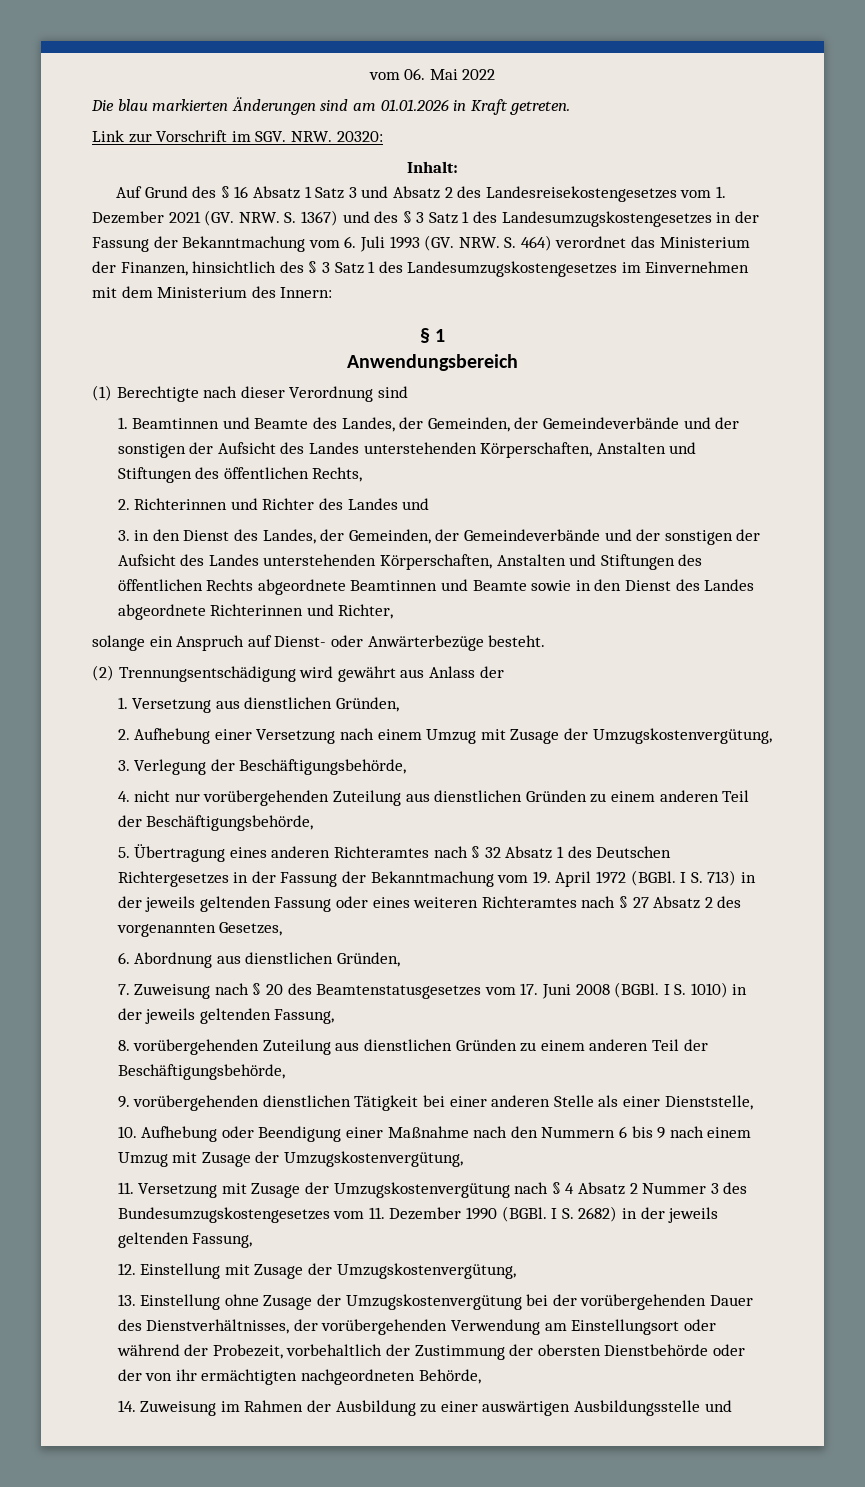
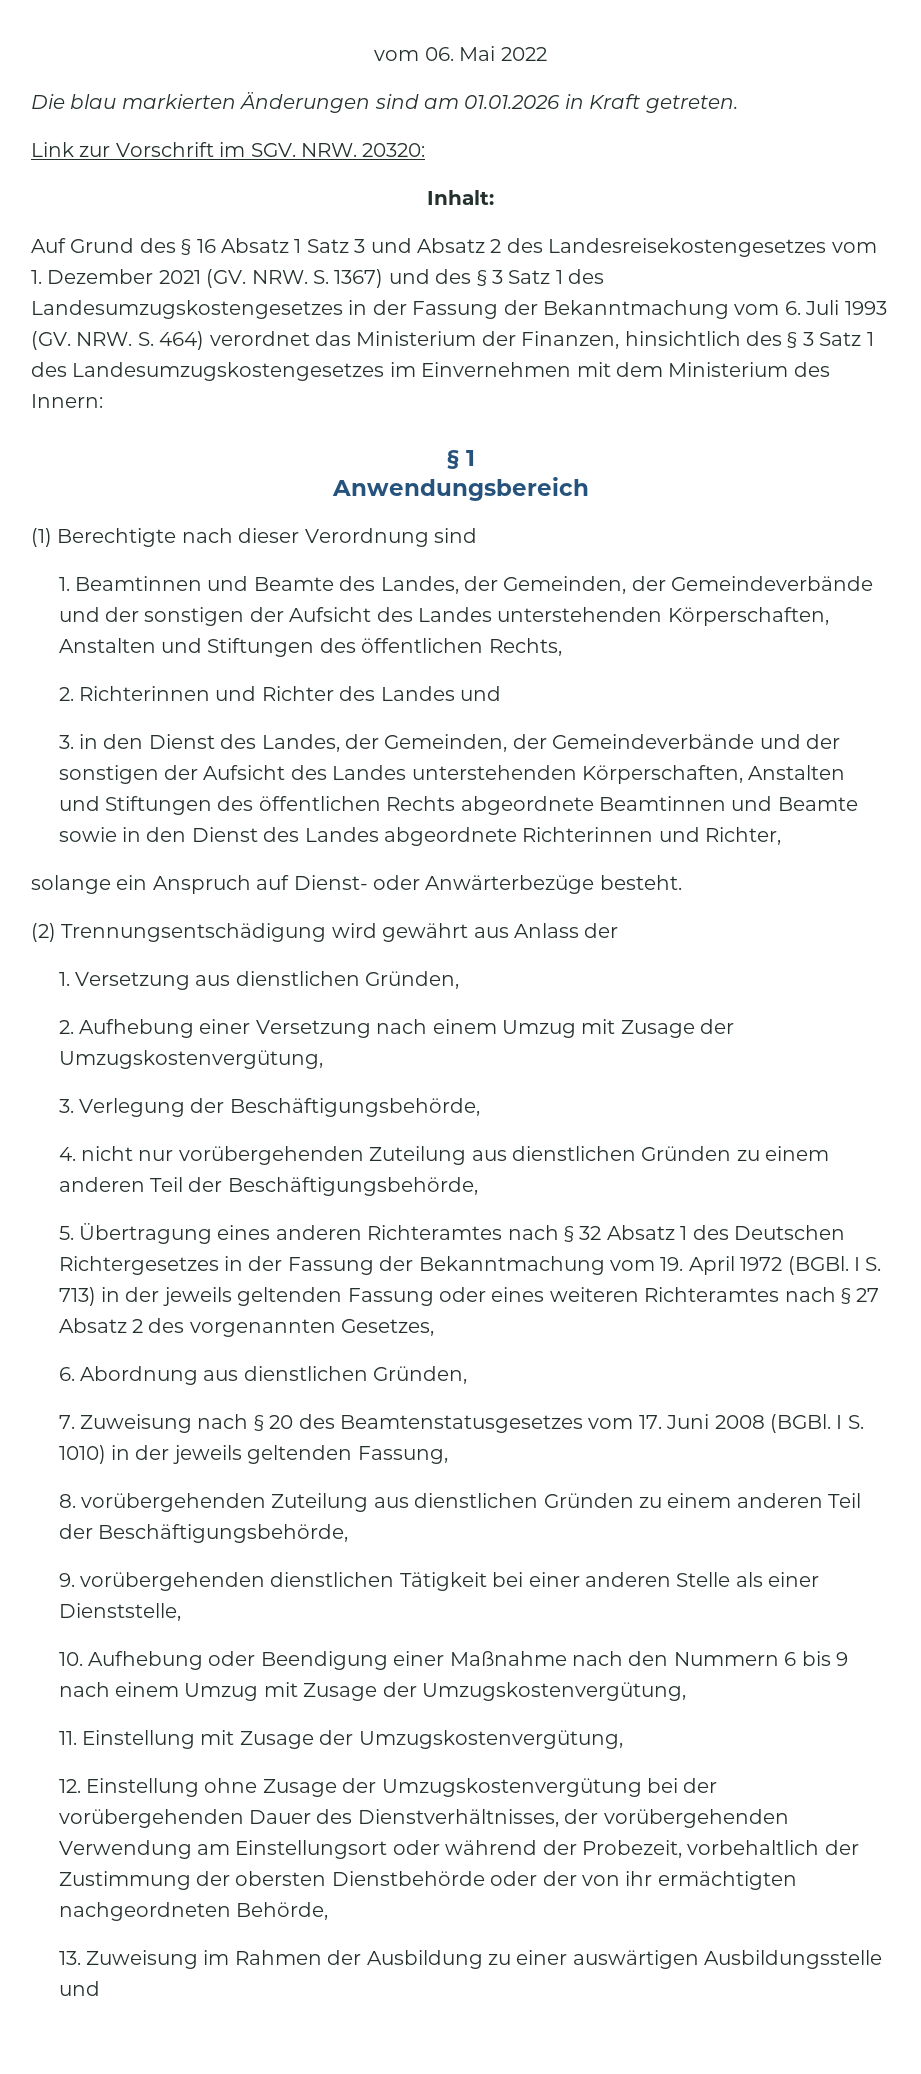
- 11. Versetzung mit Zusage der Umzugskostenvergütung nach § 4 Absatz 2 Nummer 3 des Bundesumzugskostengesetzes vom 11. Dezember 1990 (BGBl. I S. 2682) in der jeweils geltenden Fassung,
- 12. Einstellung mit Zusage der Umzugskostenvergütung,
+ 11. Einstellung mit Zusage der Umzugskostenvergütung,
- 13. Einstellung ohne Zusage der Umzugskostenvergütung bei der vorübergehenden Dauer des Dienstverhältnisses, der vorübergehenden Verwendung am Einstellungsort oder während der Probezeit, vorbehaltlich der Zustimmung der obersten Dienstbehörde oder der von ihr ermächtigten nachgeordneten Behörde,
+ 12. Einstellung ohne Zusage der Umzugskostenvergütung bei der vorübergehenden Dauer des Dienstverhältnisses, der vorübergehenden Verwendung am Einstellungsort oder während der Probezeit, vorbehaltlich der Zustimmung der obersten Dienstbehörde oder der von ihr ermächtigten nachgeordneten Behörde,
- 14. Zuweisung im Rahmen der Ausbildung zu einer auswärtigen Ausbildungsstelle und
+ 13. Zuweisung im Rahmen der Ausbildung zu einer auswärtigen Ausbildungsstelle und

